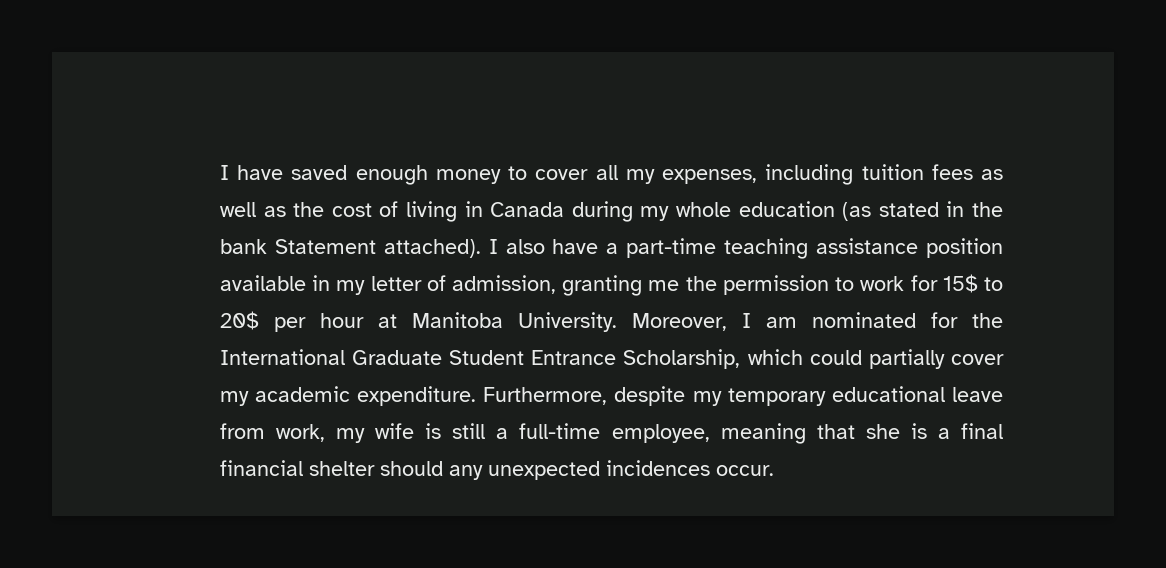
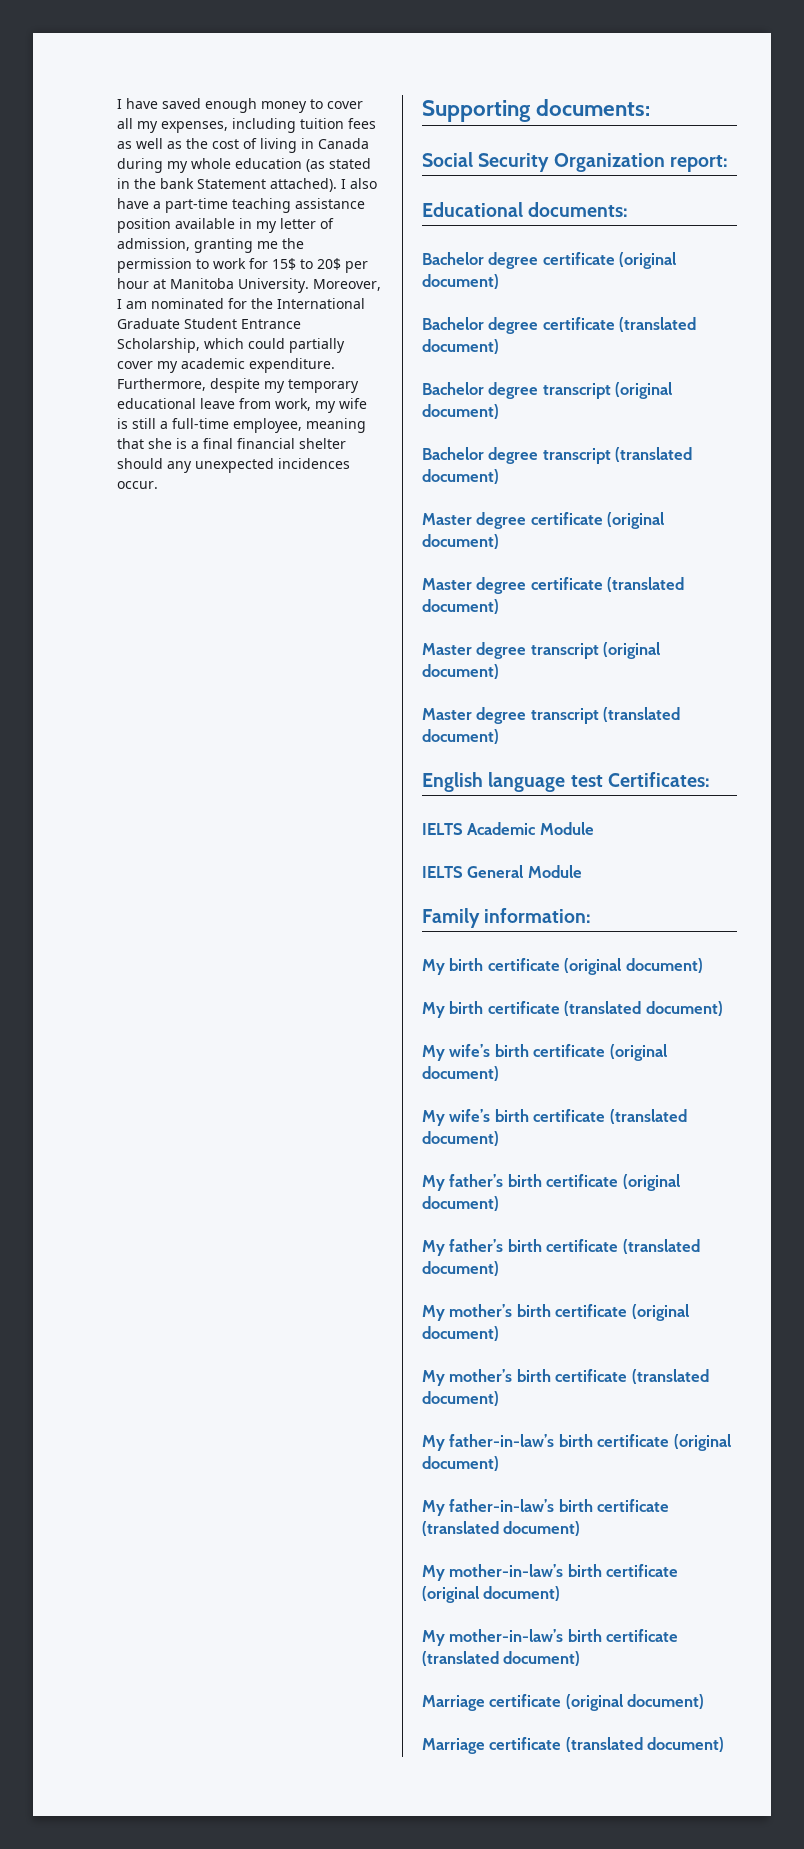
+ Supporting documents:
+ Social Security Organization report:
+ Educational documents:
+ Bachelor degree certificate (original document)
+ Bachelor degree certificate (translated document)
+ Bachelor degree transcript (original document)
+ Bachelor degree transcript (translated document)
+ Master degree certificate (original document)
+ Master degree certificate (translated document)
+ Master degree transcript (original document)
+ Master degree transcript (translated document)
+ English language test Certificates:
+ IELTS Academic Module
+ IELTS General Module
+ Family information:
+ My birth certificate (original document)
+ My birth certificate (translated document)
+ My wife’s birth certificate (original document)
+ My wife’s birth certificate (translated document)
+ My father’s birth certificate (original document)
+ My father’s birth certificate (translated document)
+ My mother’s birth certificate (original document)
+ My mother’s birth certificate (translated document)
+ My father-in-law’s birth certificate (original document)
+ My father-in-law’s birth certificate (translated document)
+ My mother-in-law’s birth certificate (original document)
+ My mother-in-law’s birth certificate (translated document)
+ Marriage certificate (original document)
+ Marriage certificate (translated document)

